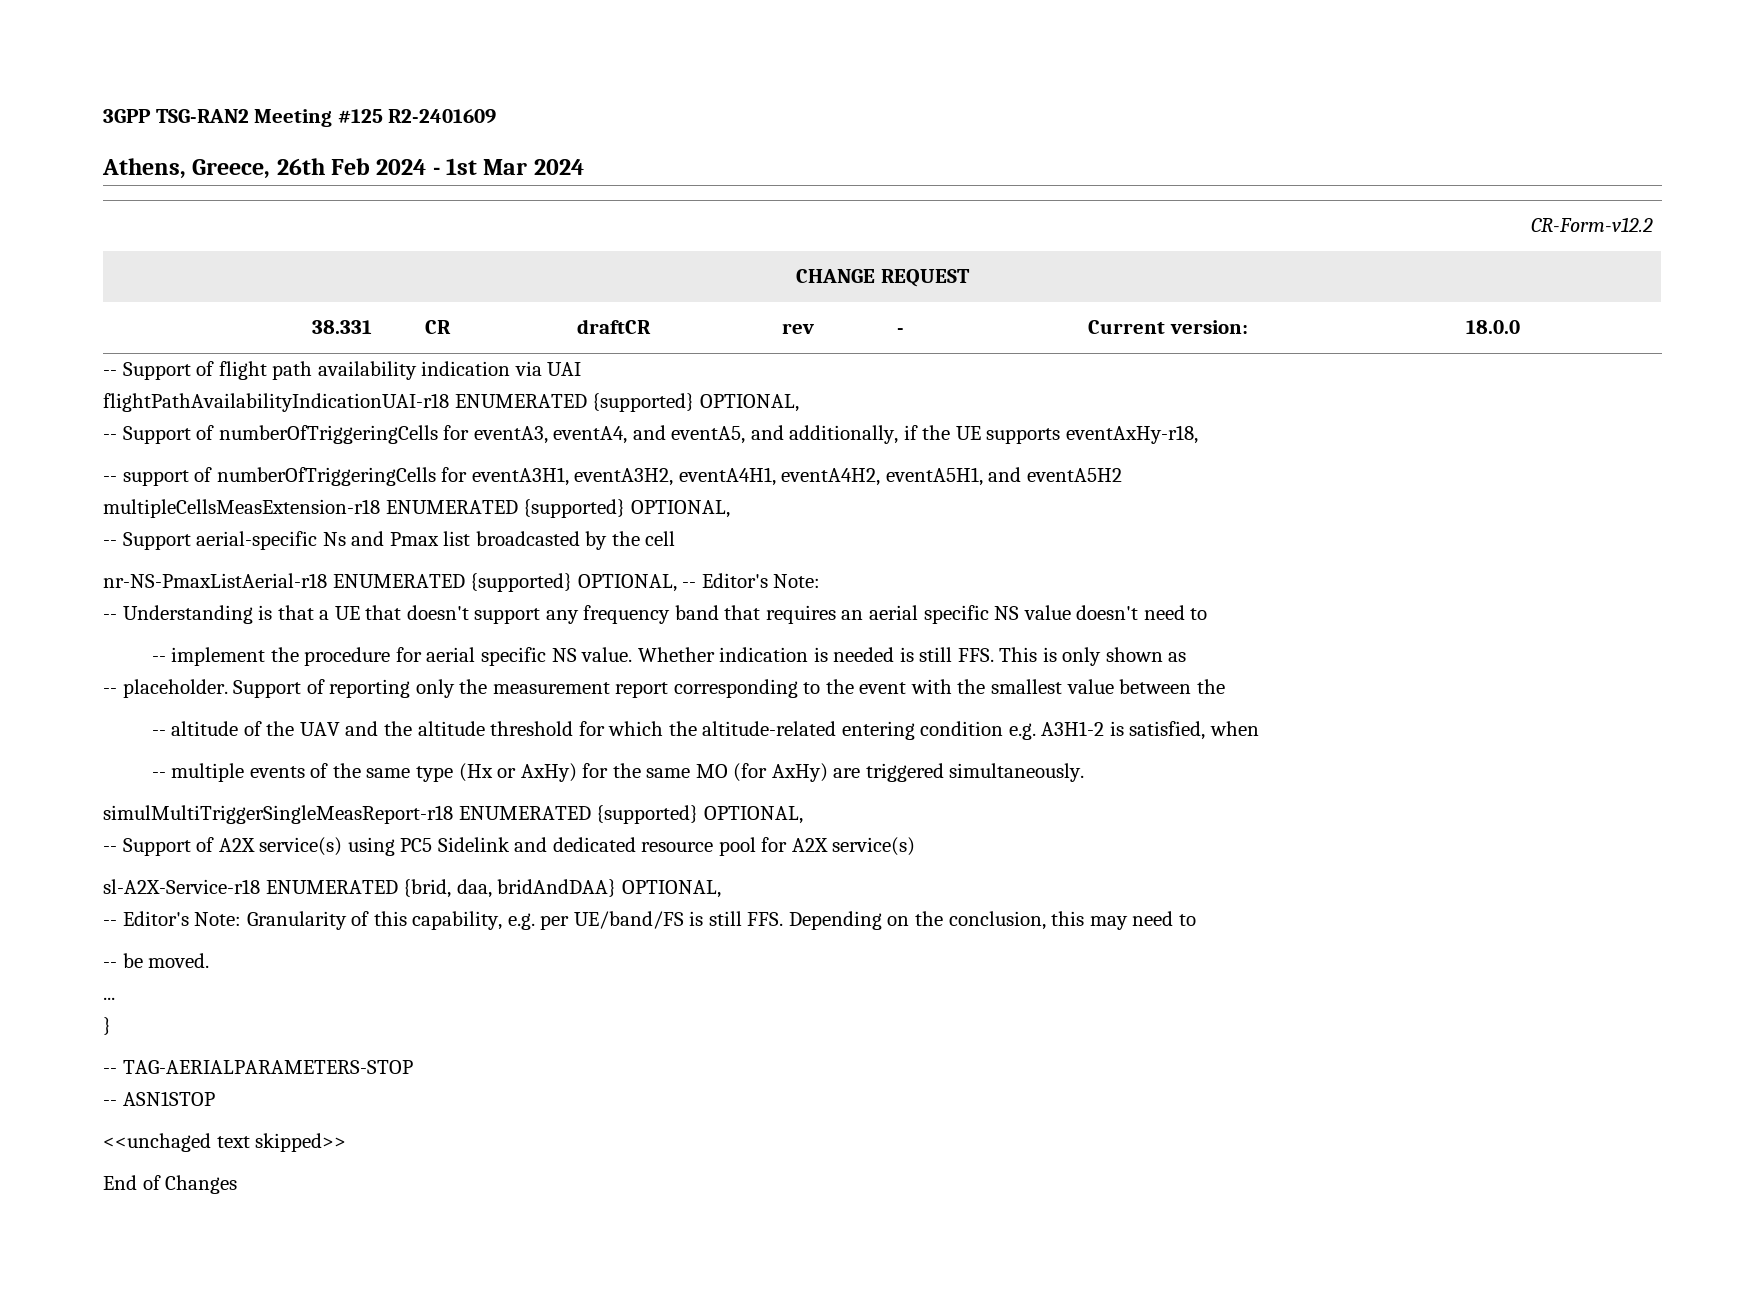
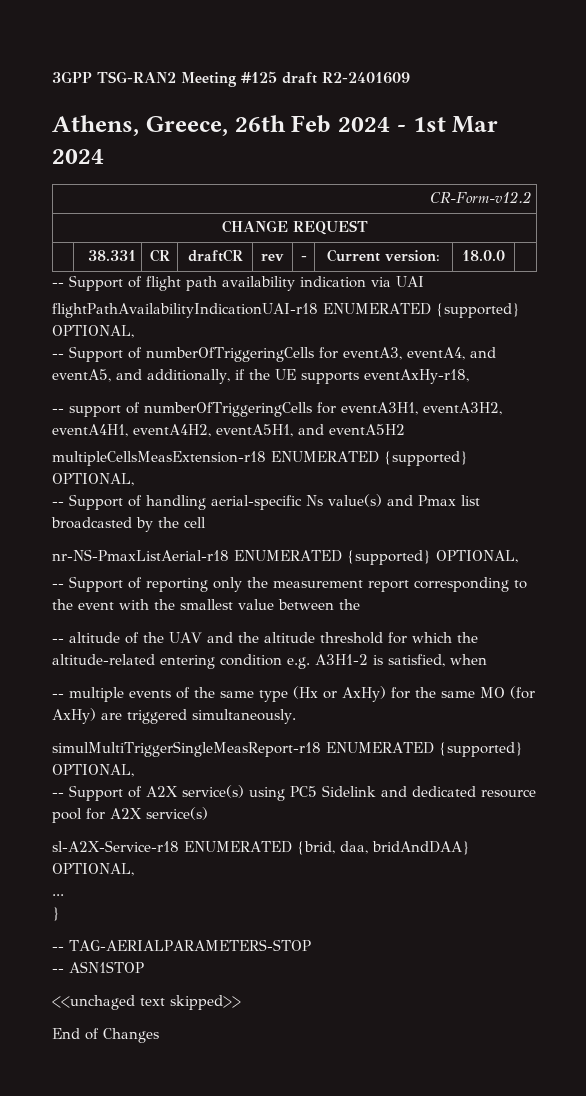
- 3GPP TSG-RAN2 Meeting #125 R2-2401609
+ 3GPP TSG-RAN2 Meeting #125 draft R2-2401609
- -- Support aerial-specific Ns and Pmax list broadcasted by the cell
+ -- Support of handling aerial-specific Ns value(s) and Pmax list broadcasted by the cell
- nr-NS-PmaxListAerial-r18 ENUMERATED {supported} OPTIONAL, -- Editor's Note:
- -- Understanding is that a UE that doesn't support any frequency band that requires an aerial specific NS value doesn't need to
- -- implement the procedure for aerial specific NS value. Whether indication is needed is still FFS. This is only shown as
- -- placeholder. Support of reporting only the measurement report corresponding to the event with the smallest value between the
+ nr-NS-PmaxListAerial-r18 ENUMERATED {supported} OPTIONAL,
+ -- Support of reporting only the measurement report corresponding to the event with the smallest value between the
- -- Editor's Note: Granularity of this capability, e.g. per UE/band/FS is still FFS. Depending on the conclusion, this may need to
- -- be moved.

